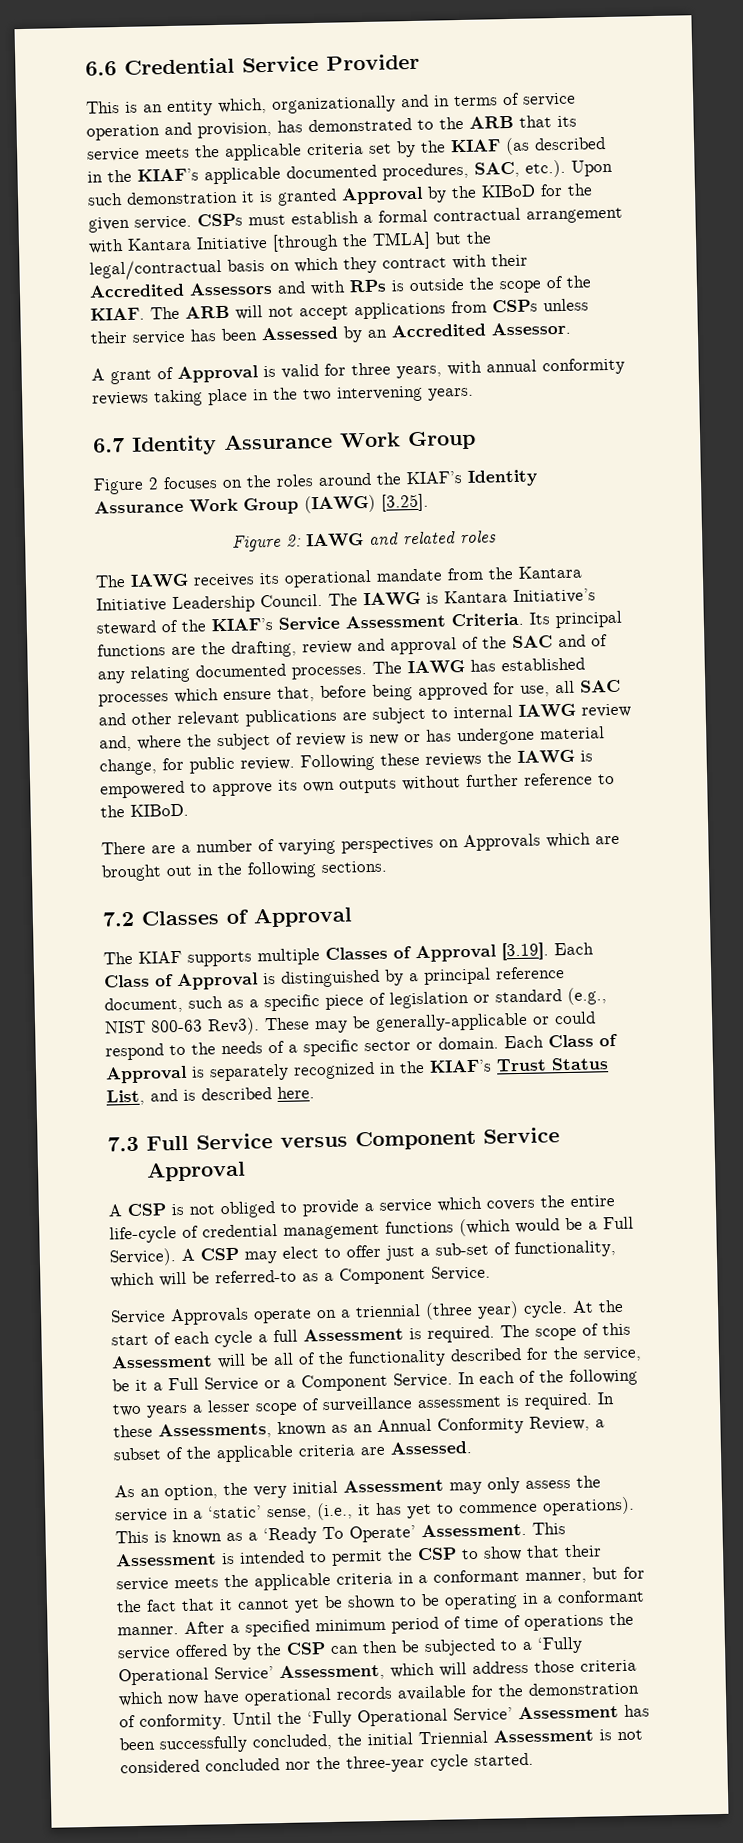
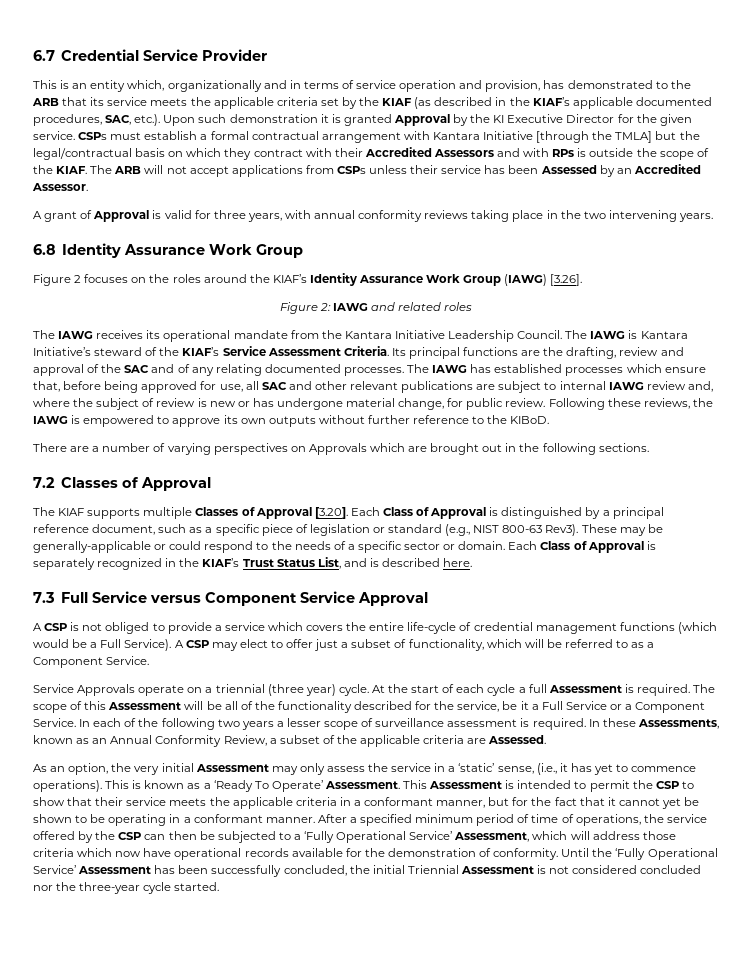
- 6.6 Credential Service Provider
+ 6.7 Credential Service Provider
- This is an entity which, organizationally and in terms of service operation and provision, has demonstrated to the ARB that its service meets the applicable criteria set by the KIAF (as described in the KIAF’s applicable documented procedures, SAC, etc.). Upon such demonstration it is granted Approval by the KIBoD for the given service.
+ This is an entity which, organizationally and in terms of service operation and provision, has demonstrated to the ARB that its service meets the applicable criteria set by the KIAF (as described in the KIAF’s applicable documented procedures, SAC, etc.). Upon such demonstration it is granted Approval by the KI Executive Director for the given service.
- 6.7 Identity Assurance Work Group
+ 6.8 Identity Assurance Work Group
- Figure 2 focuses on the roles around the KIAF’s Identity Assurance Work Group (IAWG) [3.25].
+ Figure 2 focuses on the roles around the KIAF’s Identity Assurance Work Group (IAWG) [3.26].
- Following these reviews the IAWG is empowered to approve its own outputs without further reference to the KIBoD.
+ Following these reviews, the IAWG is empowered to approve its own outputs without further reference to the KIBoD.
- The KIAF supports multiple Classes of Approval [3.19]. Each Class of Approval is distinguished by a principal reference document, such as a specific piece of legislation or standard (e.g., NIST 800-63 Rev3).
+ The KIAF supports multiple Classes of Approval [3.20]. Each Class of Approval is distinguished by a principal reference document, such as a specific piece of legislation or standard (e.g., NIST 800-63 Rev3).
- A CSP may elect to offer just a sub-set of functionality, which will be referred-to as a Component Service.
+ A CSP may elect to offer just a subset of functionality, which will be referred to as a Component Service.
- After a specified minimum period of time of operations the service offered by the CSP can then be subjected to a ‘Fully Operational Service’ Assessment, which will address those criteria which now have operational records available for the demonstration of conformity.
+ After a specified minimum period of time of operations, the service offered by the CSP can then be subjected to a ‘Fully Operational Service’ Assessment, which will address those criteria which now have operational records available for the demonstration of conformity.

